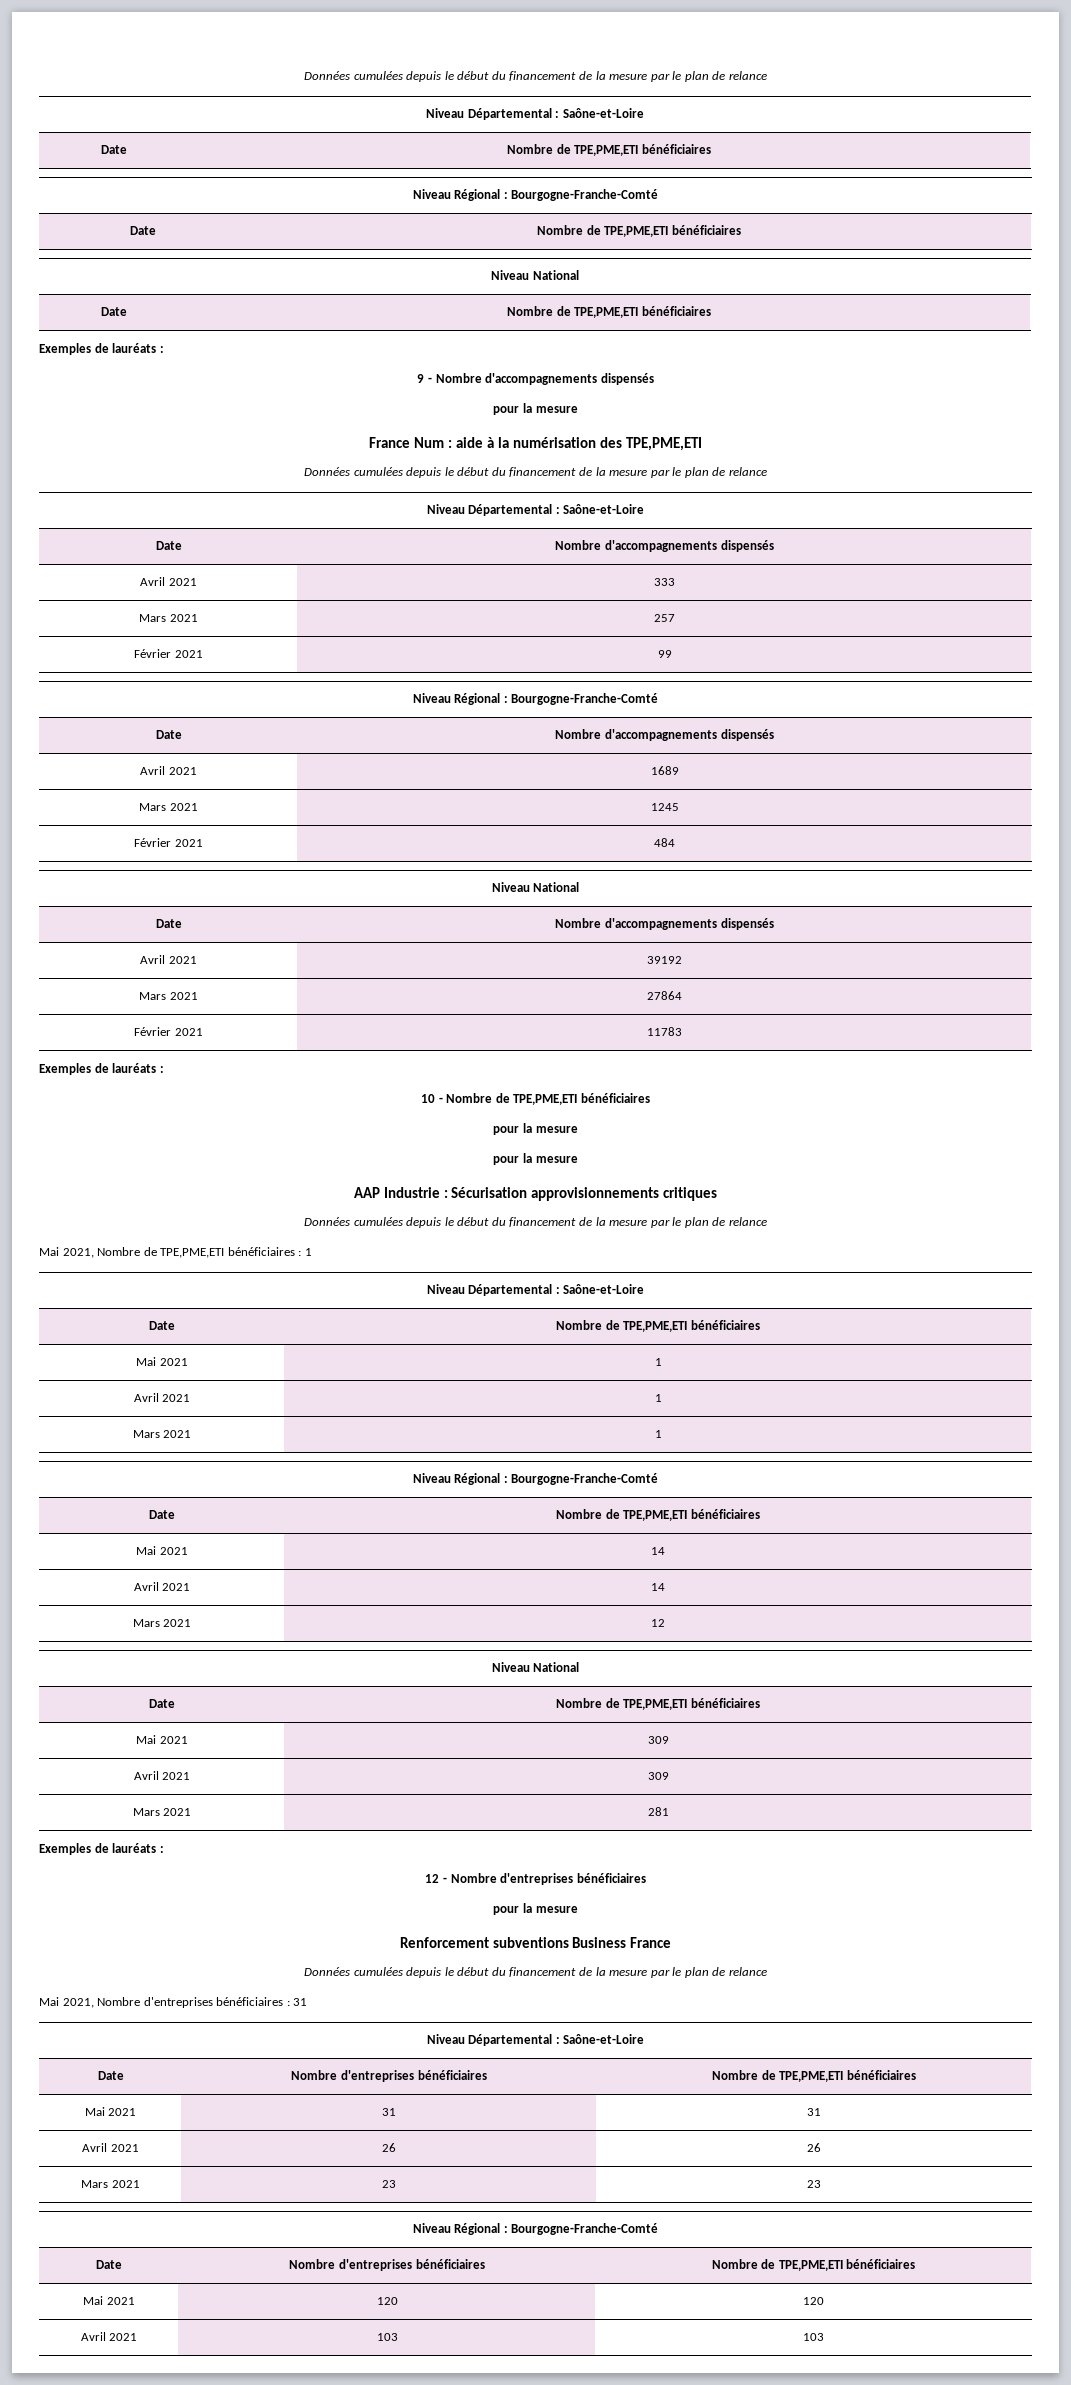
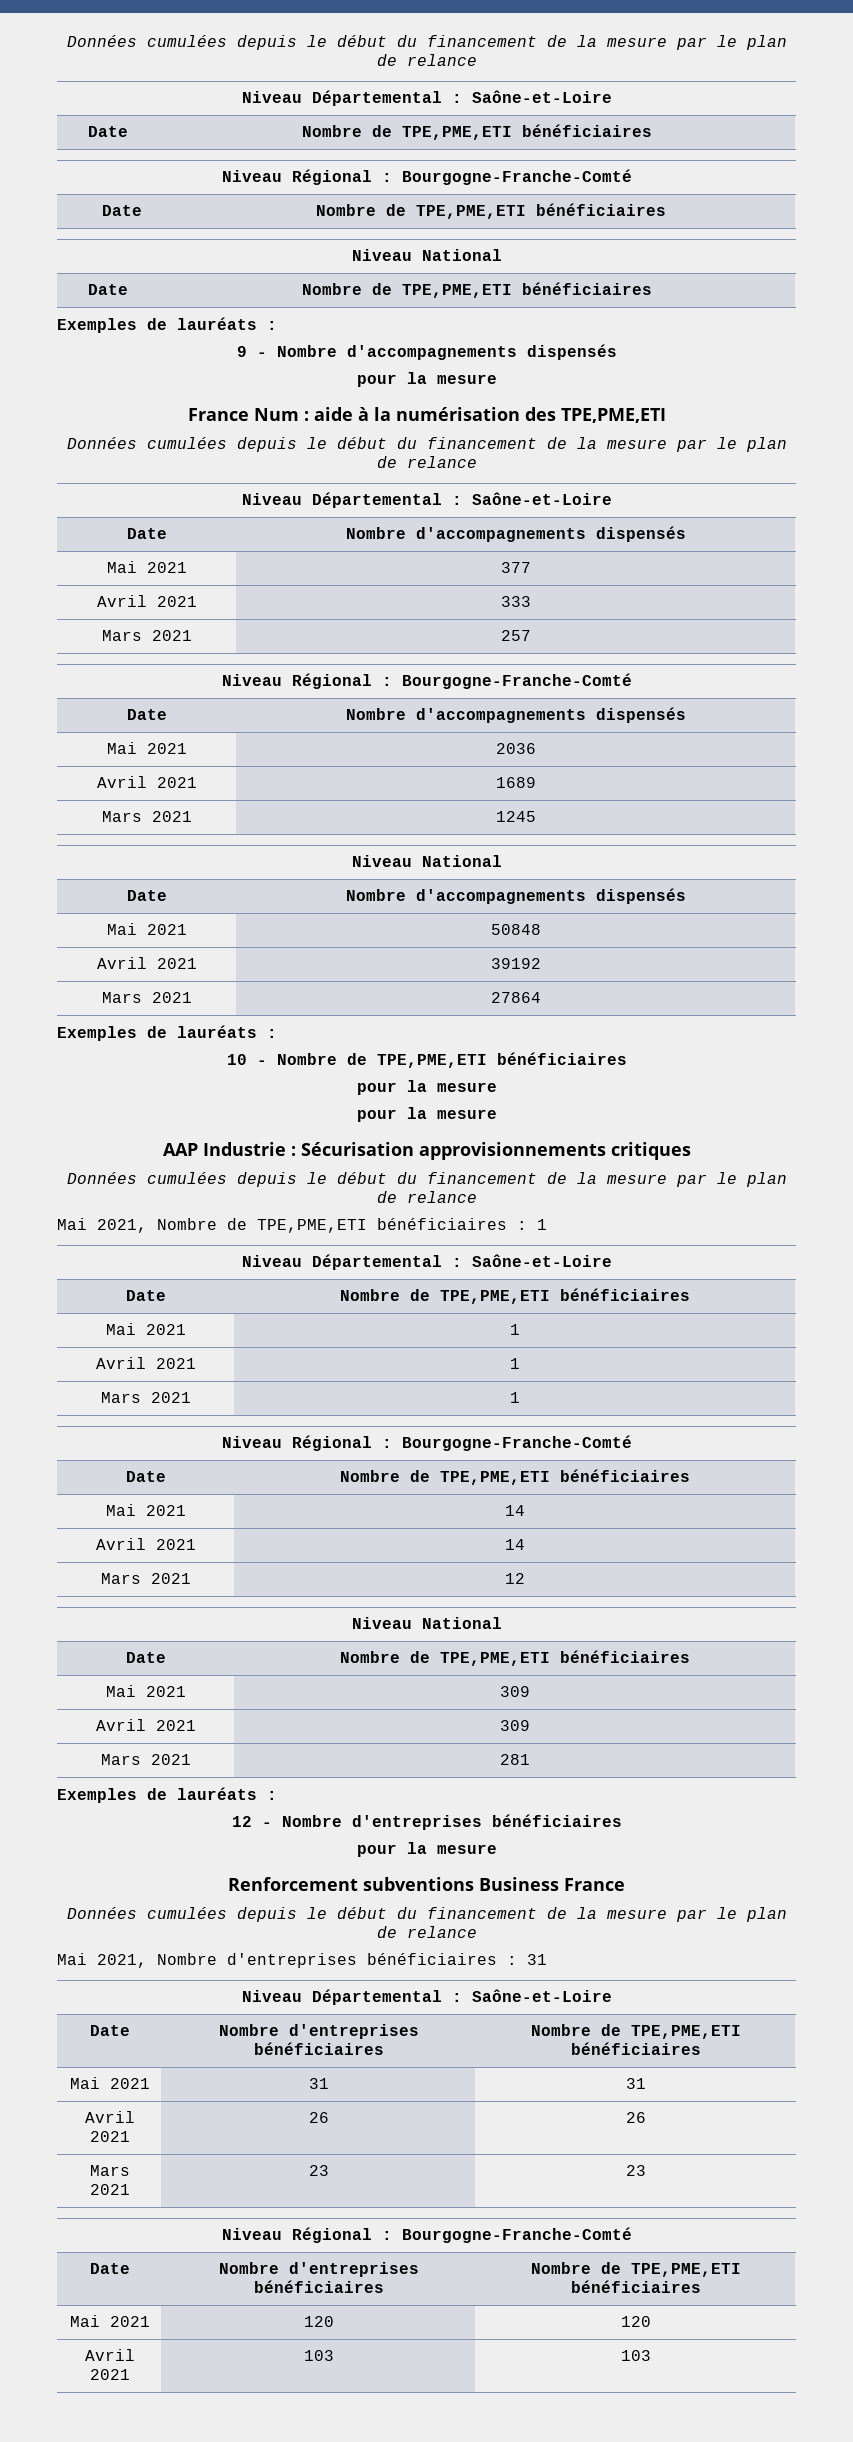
+ Mai 2021 | 377
- Février 2021 | 99
+ Mai 2021 | 2036
- Février 2021 | 484
+ Mai 2021 | 50848
- Février 2021 | 11783

